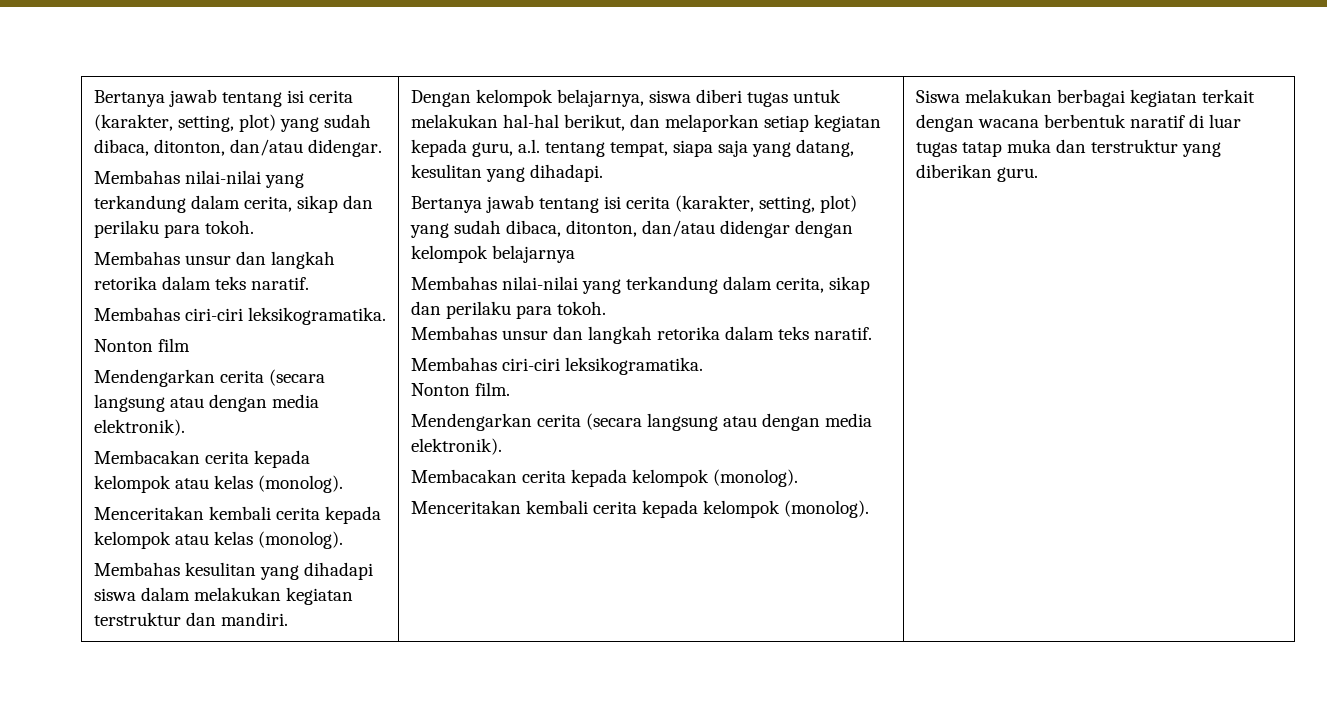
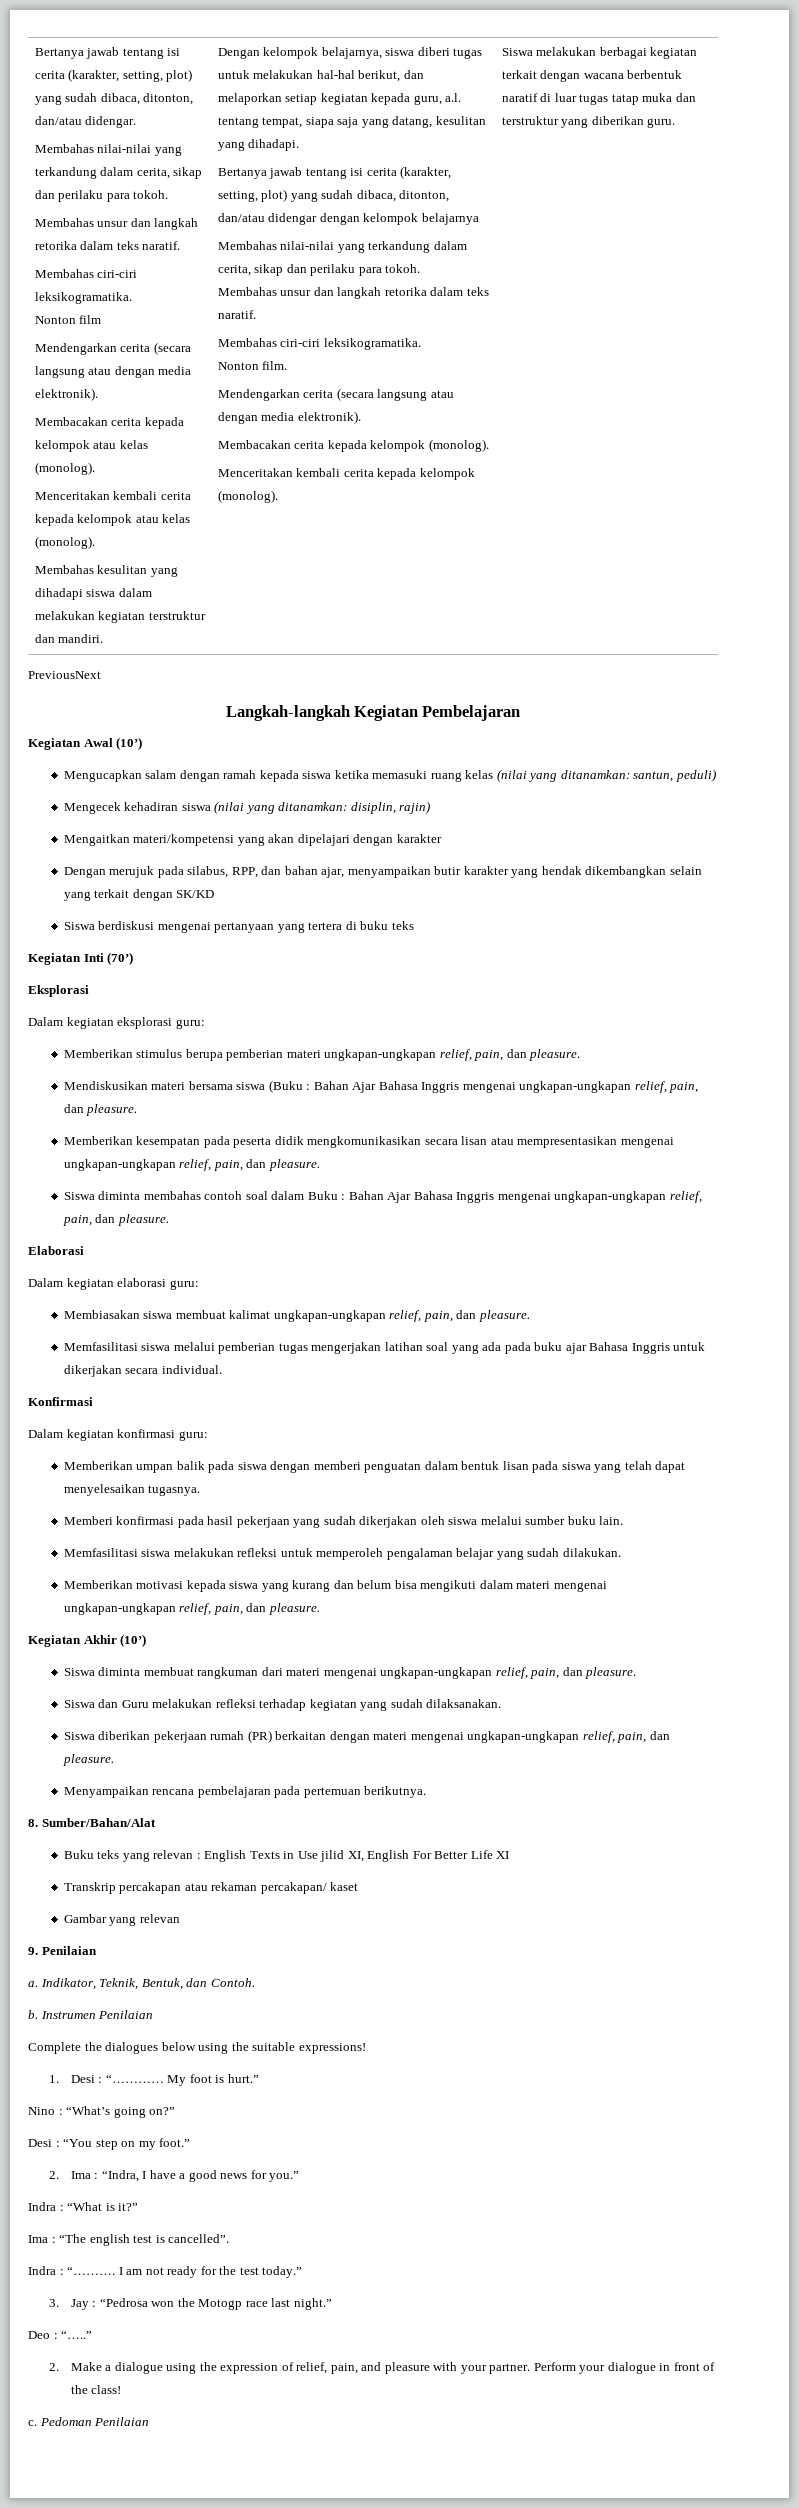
+ PreviousNext
+ Langkah-langkah Kegiatan Pembelajaran
+ Kegiatan Awal (10’)
+ Mengucapkan salam dengan ramah kepada siswa ketika memasuki ruang kelas (nilai yang ditanamkan: santun, peduli)
+ Mengecek kehadiran siswa (nilai yang ditanamkan: disiplin, rajin)
+ Mengaitkan materi/kompetensi yang akan dipelajari dengan karakter
+ Dengan merujuk pada silabus, RPP, dan bahan ajar, menyampaikan butir karakter yang hendak dikembangkan selain yang terkait dengan SK/KD
+ Siswa berdiskusi mengenai pertanyaan yang tertera di buku teks
+ Kegiatan Inti (70’)
+ Eksplorasi
+ Dalam kegiatan eksplorasi guru:
+ Memberikan stimulus berupa pemberian materi ungkapan-ungkapan relief, pain, dan pleasure.
+ Mendiskusikan materi bersama siswa (Buku : Bahan Ajar Bahasa Inggris mengenai ungkapan-ungkapan relief, pain, dan pleasure.
+ Memberikan kesempatan pada peserta didik mengkomunikasikan secara lisan atau mempresentasikan mengenai ungkapan-ungkapan relief, pain, dan pleasure.
+ Siswa diminta membahas contoh soal dalam Buku : Bahan Ajar Bahasa Inggris mengenai ungkapan-ungkapan relief, pain, dan pleasure.
+ Elaborasi
+ Dalam kegiatan elaborasi guru:
+ Membiasakan siswa membuat kalimat ungkapan-ungkapan relief, pain, dan pleasure.
+ Memfasilitasi siswa melalui pemberian tugas mengerjakan latihan soal yang ada pada buku ajar Bahasa Inggris untuk dikerjakan secara individual.
+ Konfirmasi
+ Dalam kegiatan konfirmasi guru:
+ Memberikan umpan balik pada siswa dengan memberi penguatan dalam bentuk lisan pada siswa yang telah dapat menyelesaikan tugasnya.
+ Memberi konfirmasi pada hasil pekerjaan yang sudah dikerjakan oleh siswa melalui sumber buku lain.
+ Memfasilitasi siswa melakukan refleksi untuk memperoleh pengalaman belajar yang sudah dilakukan.
+ Memberikan motivasi kepada siswa yang kurang dan belum bisa mengikuti dalam materi mengenai ungkapan-ungkapan relief, pain, dan pleasure.
+ Kegiatan Akhir (10’)
+ Siswa diminta membuat rangkuman dari materi mengenai ungkapan-ungkapan relief, pain, dan pleasure.
+ Siswa dan Guru melakukan refleksi terhadap kegiatan yang sudah dilaksanakan.
+ Siswa diberikan pekerjaan rumah (PR) berkaitan dengan materi mengenai ungkapan-ungkapan relief, pain, dan pleasure.
+ Menyampaikan rencana pembelajaran pada pertemuan berikutnya.
+ 8. Sumber/Bahan/Alat
+ Buku teks yang relevan : English Texts in Use jilid XI, English For Better Life XI
+ Transkrip percakapan atau rekaman percakapan/ kaset
+ Gambar yang relevan
+ 9. Penilaian
+ a. Indikator, Teknik, Bentuk, dan Contoh.
+ b. Instrumen Penilaian
+ Complete the dialogues below using the suitable expressions!
+ 1. Desi : “………… My foot is hurt.”
+ Nino : “What’s going on?”
+ Desi : “You step on my foot.”
+ 2. Ima : “Indra, I have a good news for you.”
+ Indra : “What is it?”
+ Ima : “The english test is cancelled”.
+ Indra : “………. I am not ready for the test today.”
+ 3. Jay : “Pedrosa won the Motogp race last night.”
+ Deo : “…..”
+ 2. Make a dialogue using the expression of relief, pain, and pleasure with your partner. Perform your dialogue in front of the class!
+ c. Pedoman Penilaian

